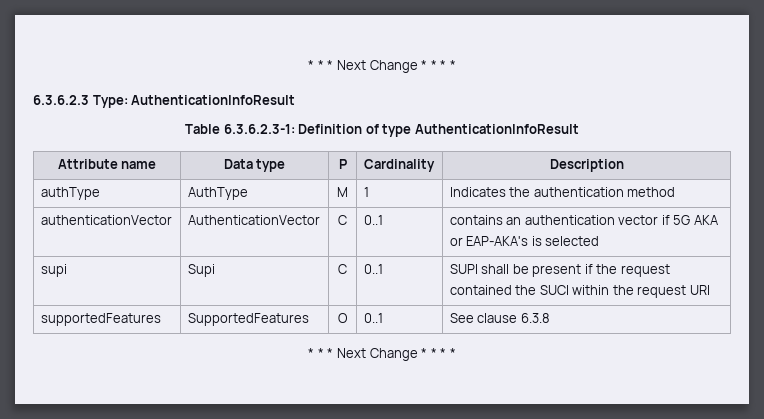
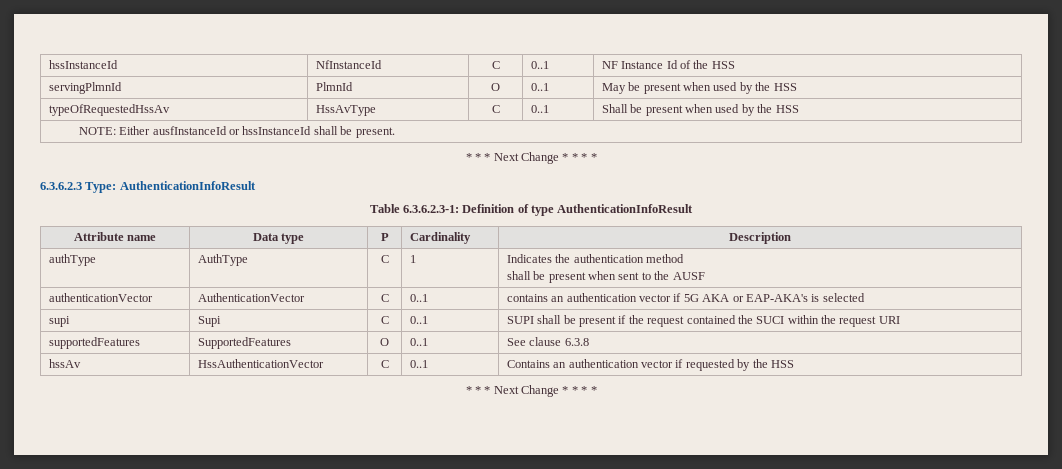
+ hssInstanceId | NfInstanceId | C | 0..1 | NF Instance Id of the HSS
+ servingPlmnId | PlmnId | O | 0..1 | May be present when used by the HSS
+ typeOfRequestedHssAv | HssAvType | C | 0..1 | Shall be present when used by the HSS
+ NOTE: Either ausfInstanceId or hssInstanceId shall be present.
- authType | AuthType | M | 1 | Indicates the authentication method
+ authType | AuthType | C | 1 | Indicates the authentication method
+ shall be present when sent to the AUSF
+ hssAv | HssAuthenticationVector | C | 0..1 | Contains an authentication vector if requested by the HSS

